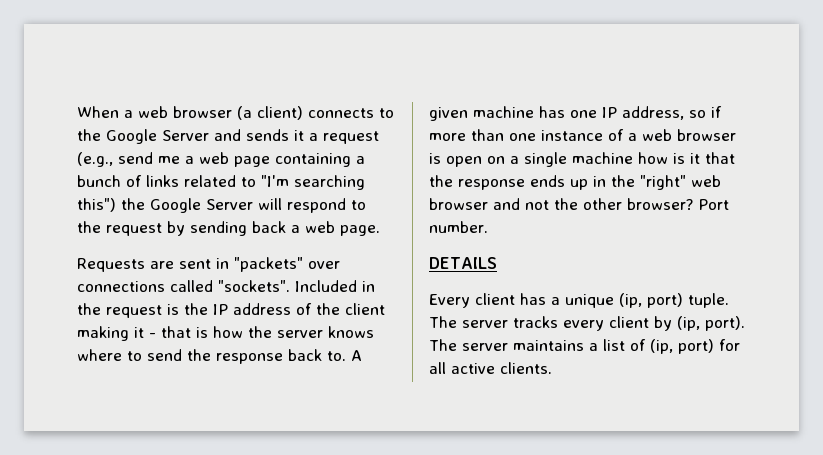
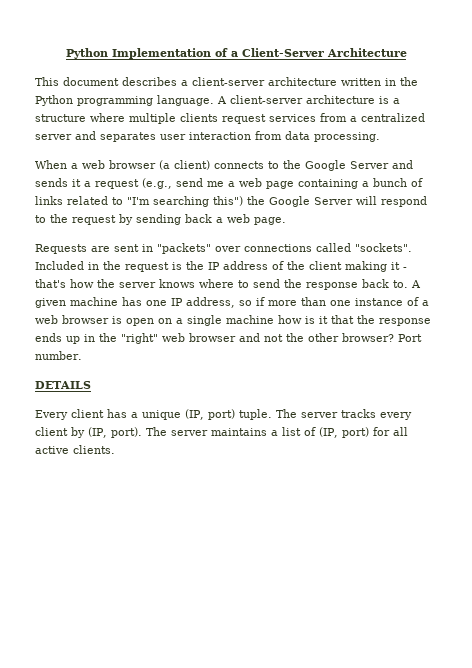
+ Python Implementation of a Client-Server Architecture
+ This document describes a client-server architecture written in the Python programming language. A client-server architecture is a structure where multiple clients request services from a centralized server and separates user interaction from data processing.
- Included in the request is the IP address of the client making it - that is how the server knows where to send the response back to.
+ Included in the request is the IP address of the client making it - that's how the server knows where to send the response back to.
- Every client has a unique (ip, port) tuple.
+ Every client has a unique (IP, port) tuple.
- The server tracks every client by (ip, port).
+ The server tracks every client by (IP, port).
- The server maintains a list of (ip, port) for all active clients.
+ The server maintains a list of (IP, port) for all active clients.

